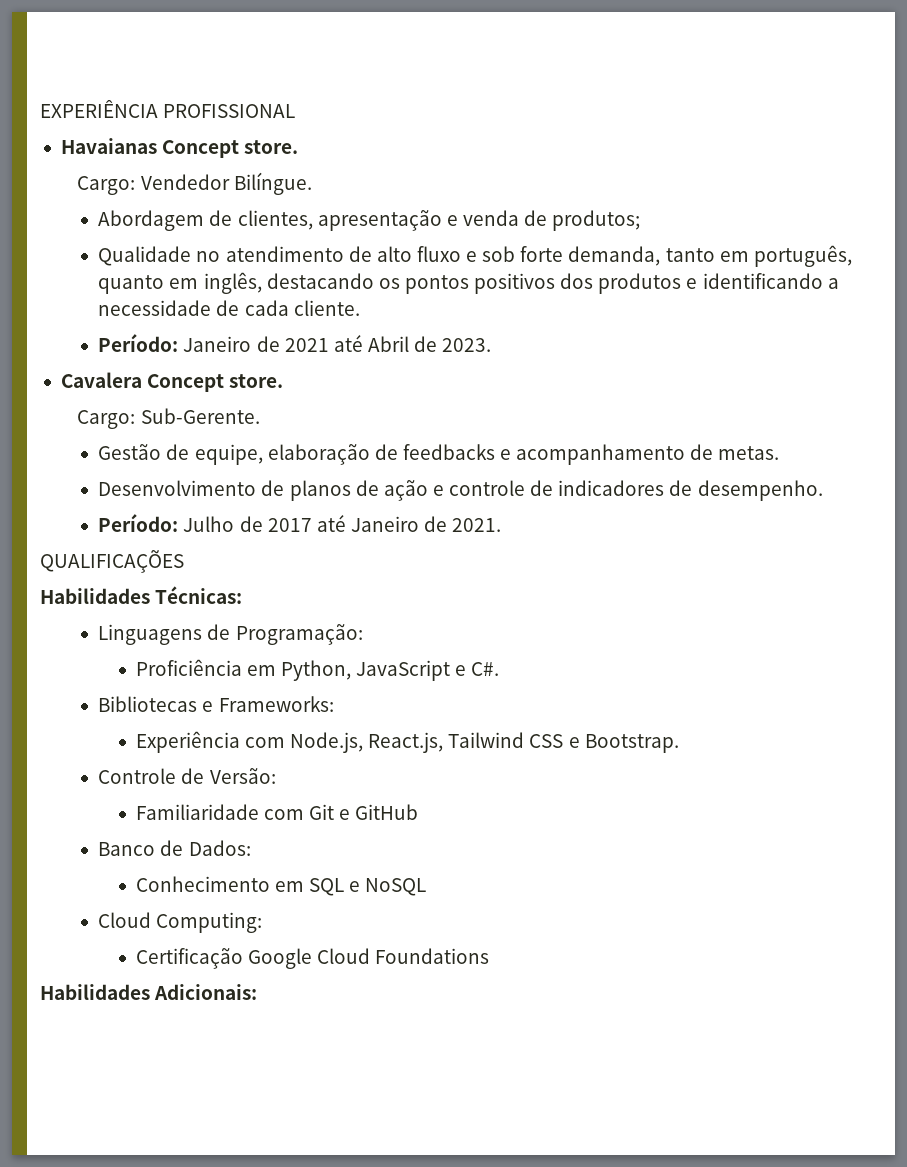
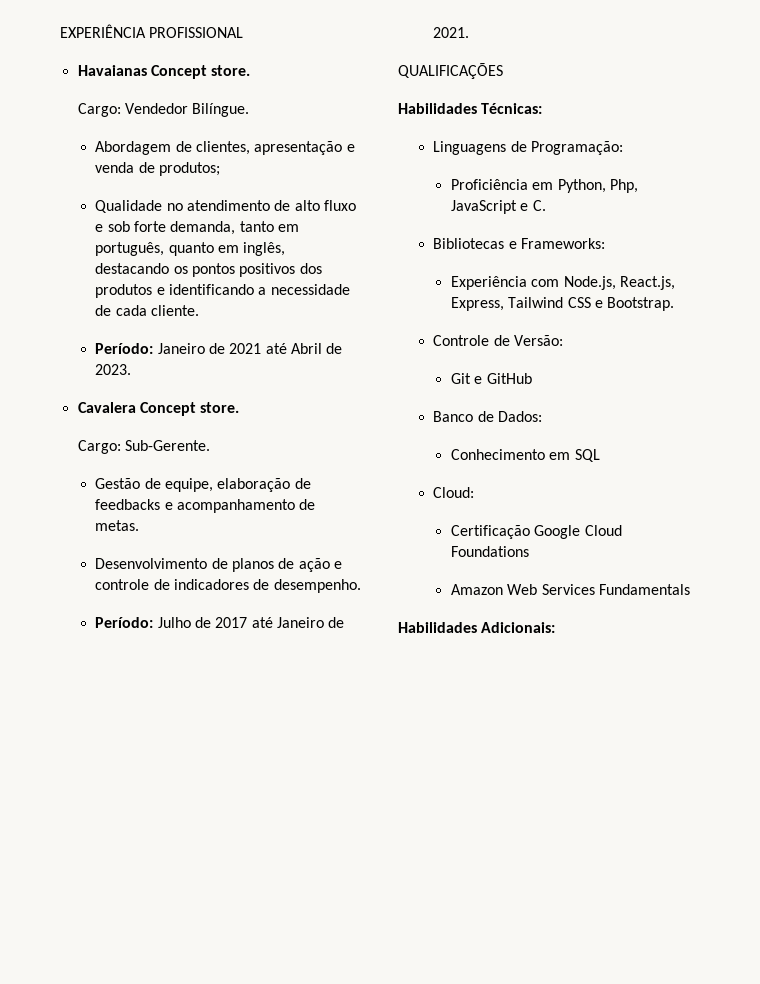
- Proficiência em Python, JavaScript e C#.
+ Proficiência em Python, Php, JavaScript e C.
- Experiência com Node.js, React.js, Tailwind CSS e Bootstrap.
+ Experiência com Node.js, React.js, Express, Tailwind CSS e Bootstrap.
- Familiaridade com Git e GitHub
+ Git e GitHub
- Conhecimento em SQL e NoSQL
- Cloud Computing:
+ Conhecimento em SQL
+ Cloud:
+ Amazon Web Services Fundamentals

